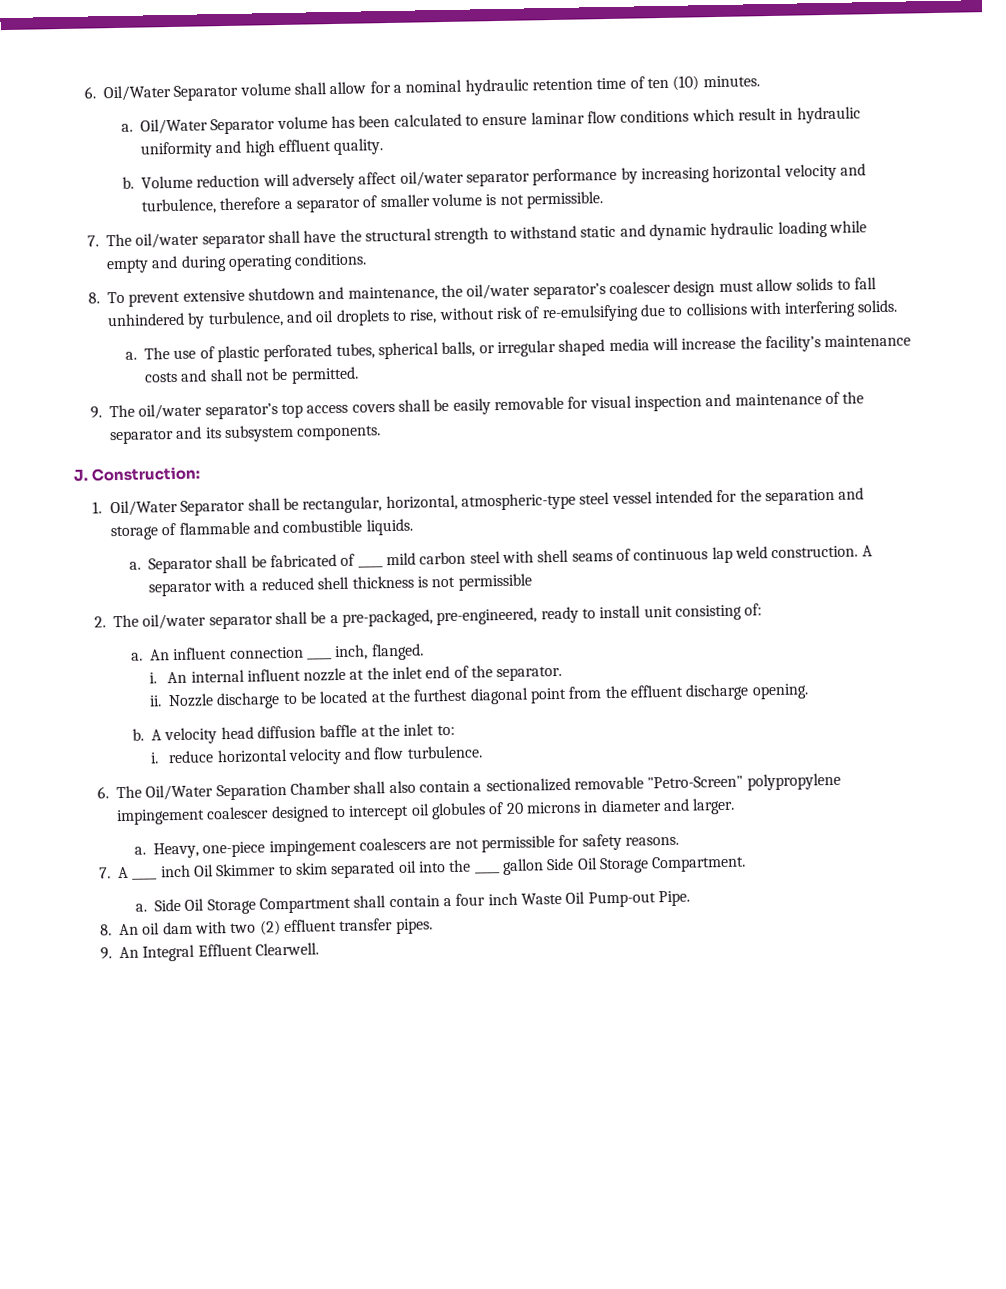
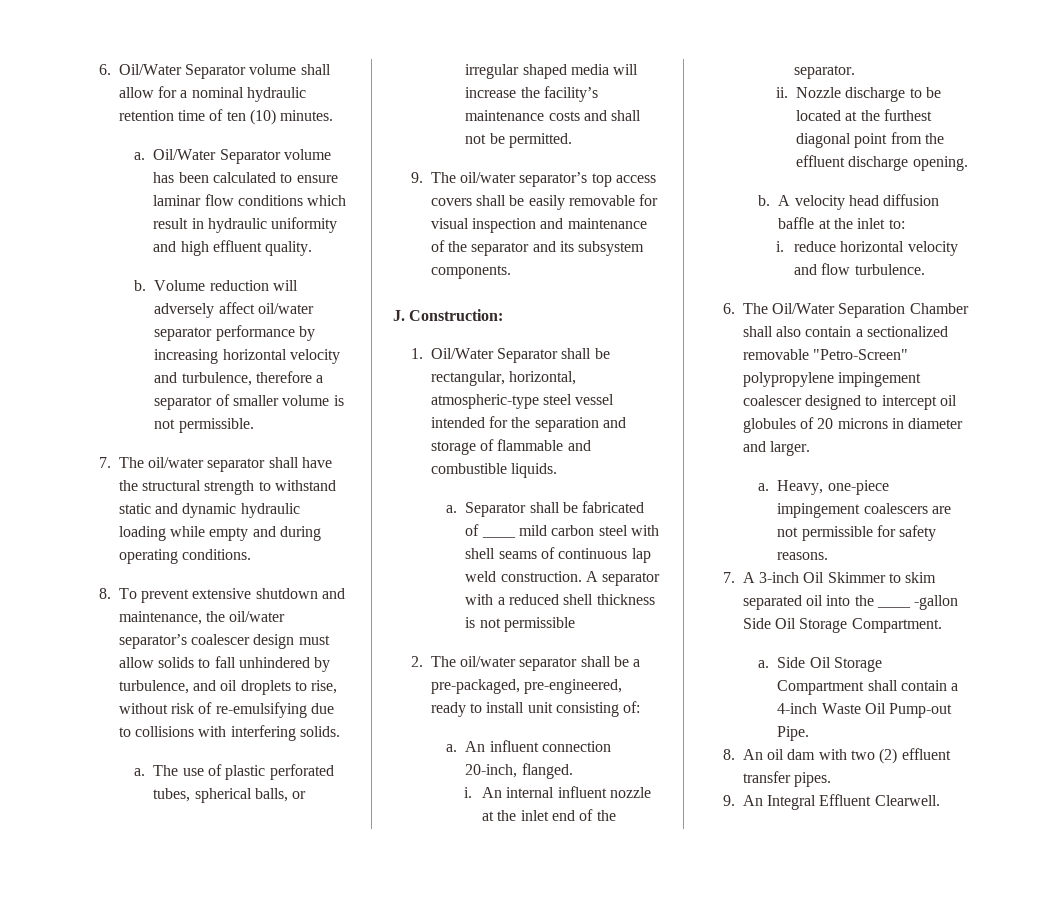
- An influent connection ____ inch, flanged.
+ An influent connection 20-inch, flanged.
- 7. A ____ inch Oil Skimmer to skim separated oil into the ____ gallon Side Oil Storage Compartment.
+ 7. A 3-inch Oil Skimmer to skim separated oil into the ____ -gallon Side Oil Storage Compartment.
- Side Oil Storage Compartment shall contain a four inch Waste Oil Pump-out Pipe.
+ Side Oil Storage Compartment shall contain a 4-inch Waste Oil Pump-out Pipe.

